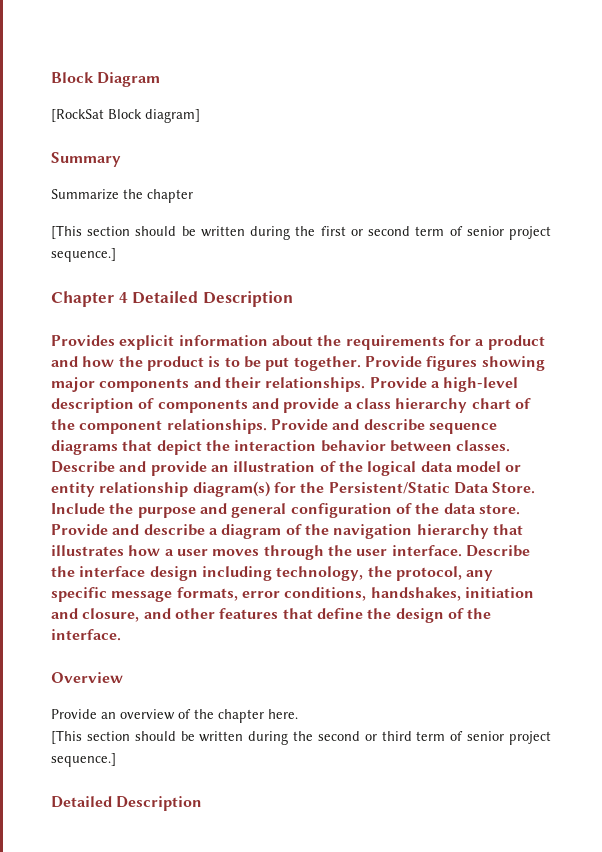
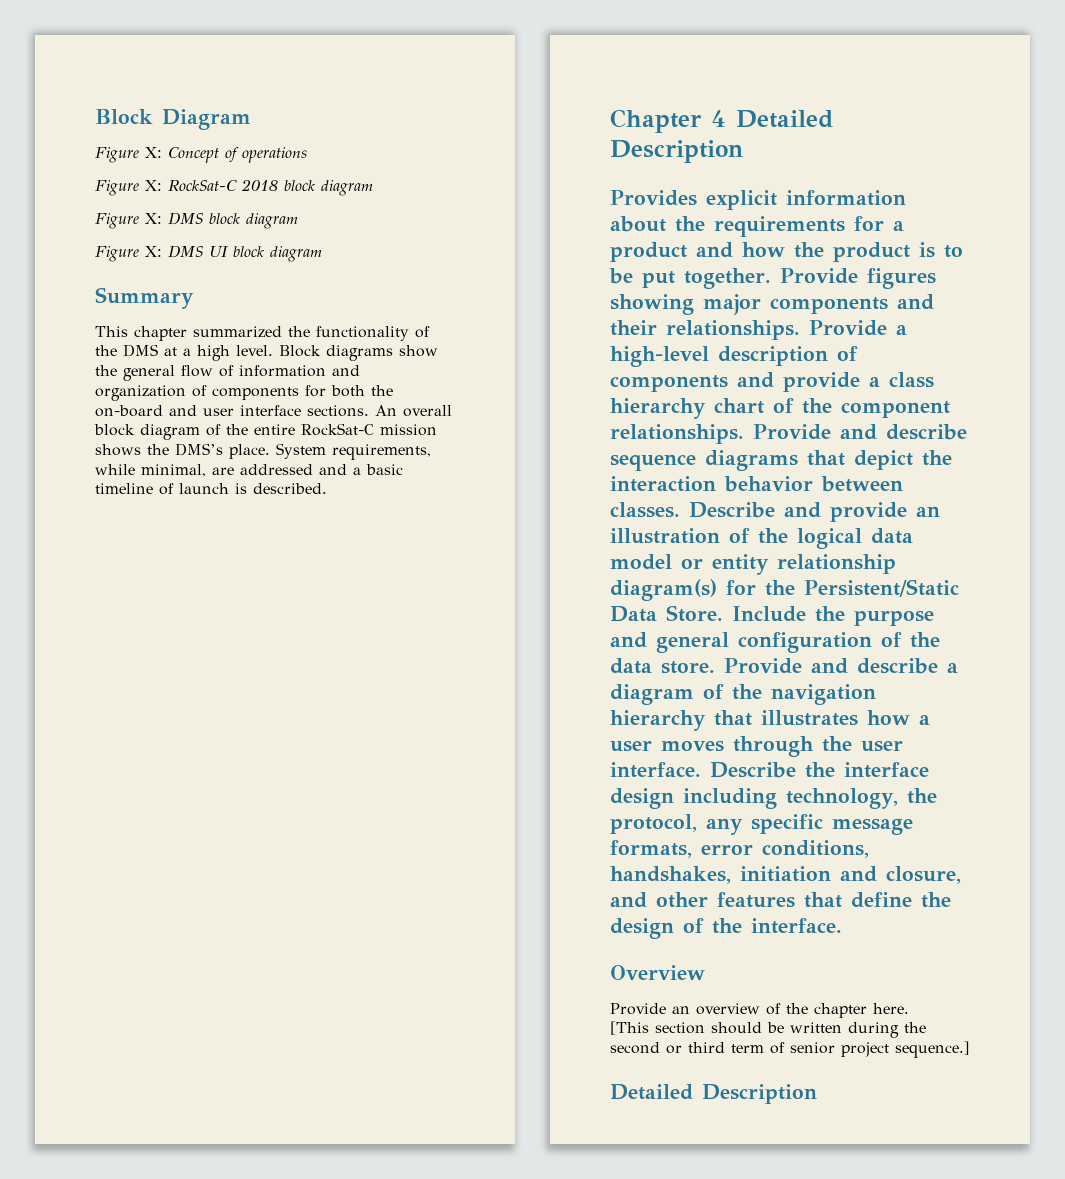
- [RockSat Block diagram]
+ Figure X: Concept of operations
+ Figure X: RockSat-C 2018 block diagram
+ Figure X: DMS block diagram
+ Figure X: DMS UI block diagram
  Summary
- Summarize the chapter
- [This section should be written during the first or second term of senior project sequence.]
+ This chapter summarized the functionality of the DMS at a high level. Block diagrams show the general flow of information and organization of components for both the on-board and user interface sections. An overall block diagram of the entire RockSat-C mission shows the DMS’s place. System requirements, while minimal, are addressed and a basic timeline of launch is described.

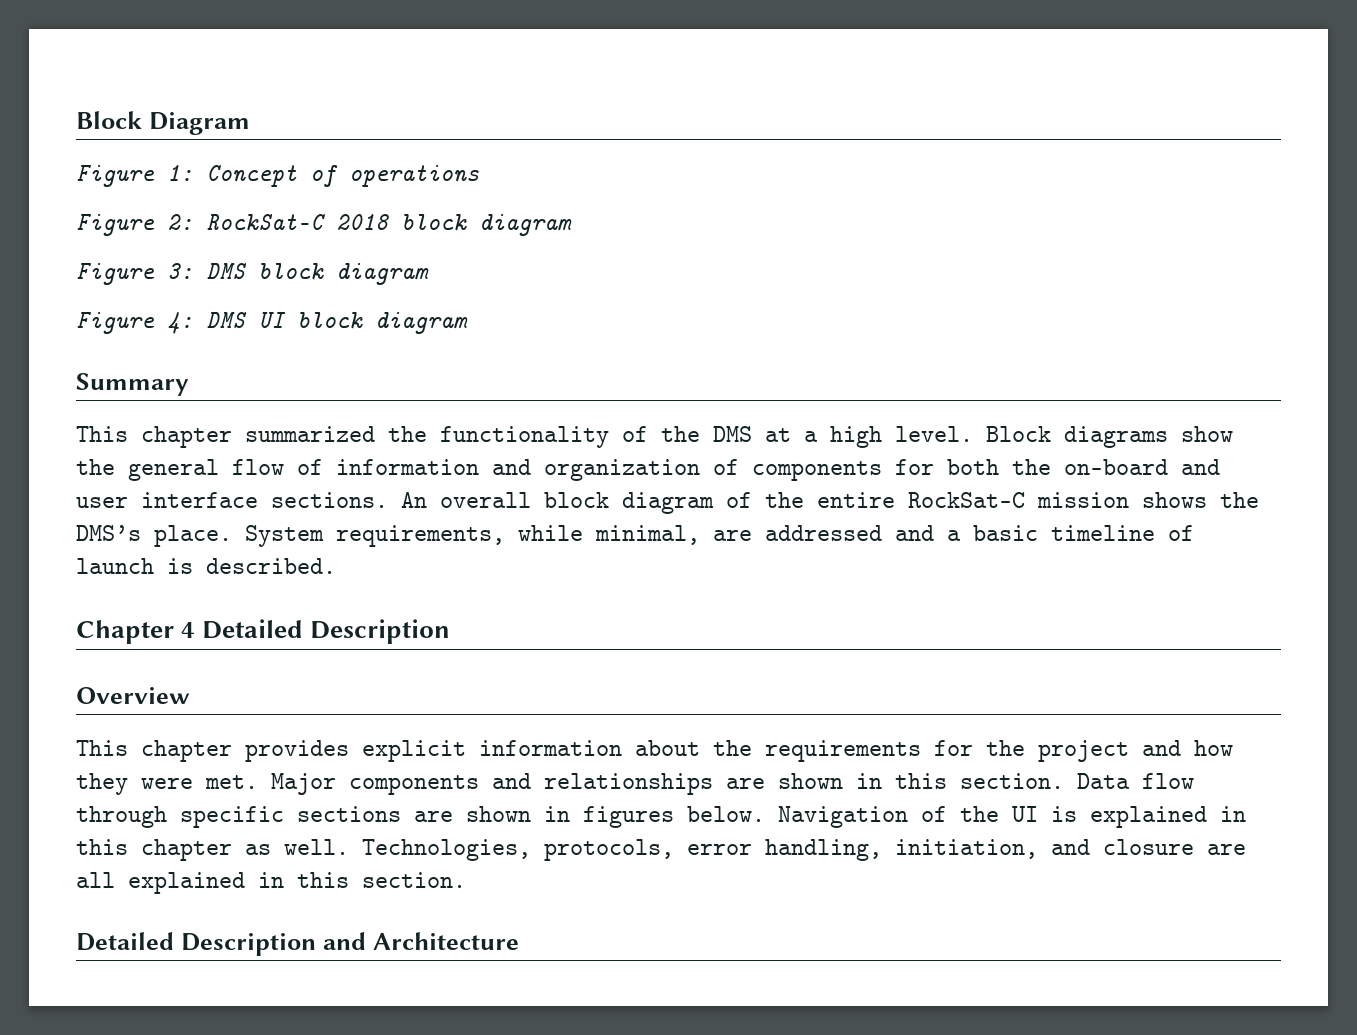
- Figure X: Concept of operations
+ Figure 1: Concept of operations
- Figure X: RockSat-C 2018 block diagram
+ Figure 2: RockSat-C 2018 block diagram
- Figure X: DMS block diagram
+ Figure 3: DMS block diagram
- Figure X: DMS UI block diagram
+ Figure 4: DMS UI block diagram
- Provides explicit information about the requirements for a product and how the product is to be put together. Provide figures showing major components and their relationships. Provide a high-level description of components and provide a class hierarchy chart of the component relationships. Provide and describe sequence diagrams that depict the interaction behavior between classes. Describe and provide an illustration of the logical data model or entity relationship diagram(s) for the Persistent/Static Data Store. Include the purpose and general configuration of the data store. Provide and describe a diagram of the navigation hierarchy that illustrates how a user moves through the user interface. Describe the interface design including technology, the protocol, any specific message formats, error conditions, handshakes, initiation and closure, and other features that define the design of the interface.
  Overview
- Provide an overview of the chapter here.
- [This section should be written during the second or third term of senior project sequence.]
- Detailed Description
+ This chapter provides explicit information about the requirements for the project and how they were met. Major components and relationships are shown in this section. Data flow through specific sections are shown in figures below. Navigation of the UI is explained in this chapter as well. Technologies, protocols, error handling, initiation, and closure are all explained in this section.
+ Detailed Description and Architecture

